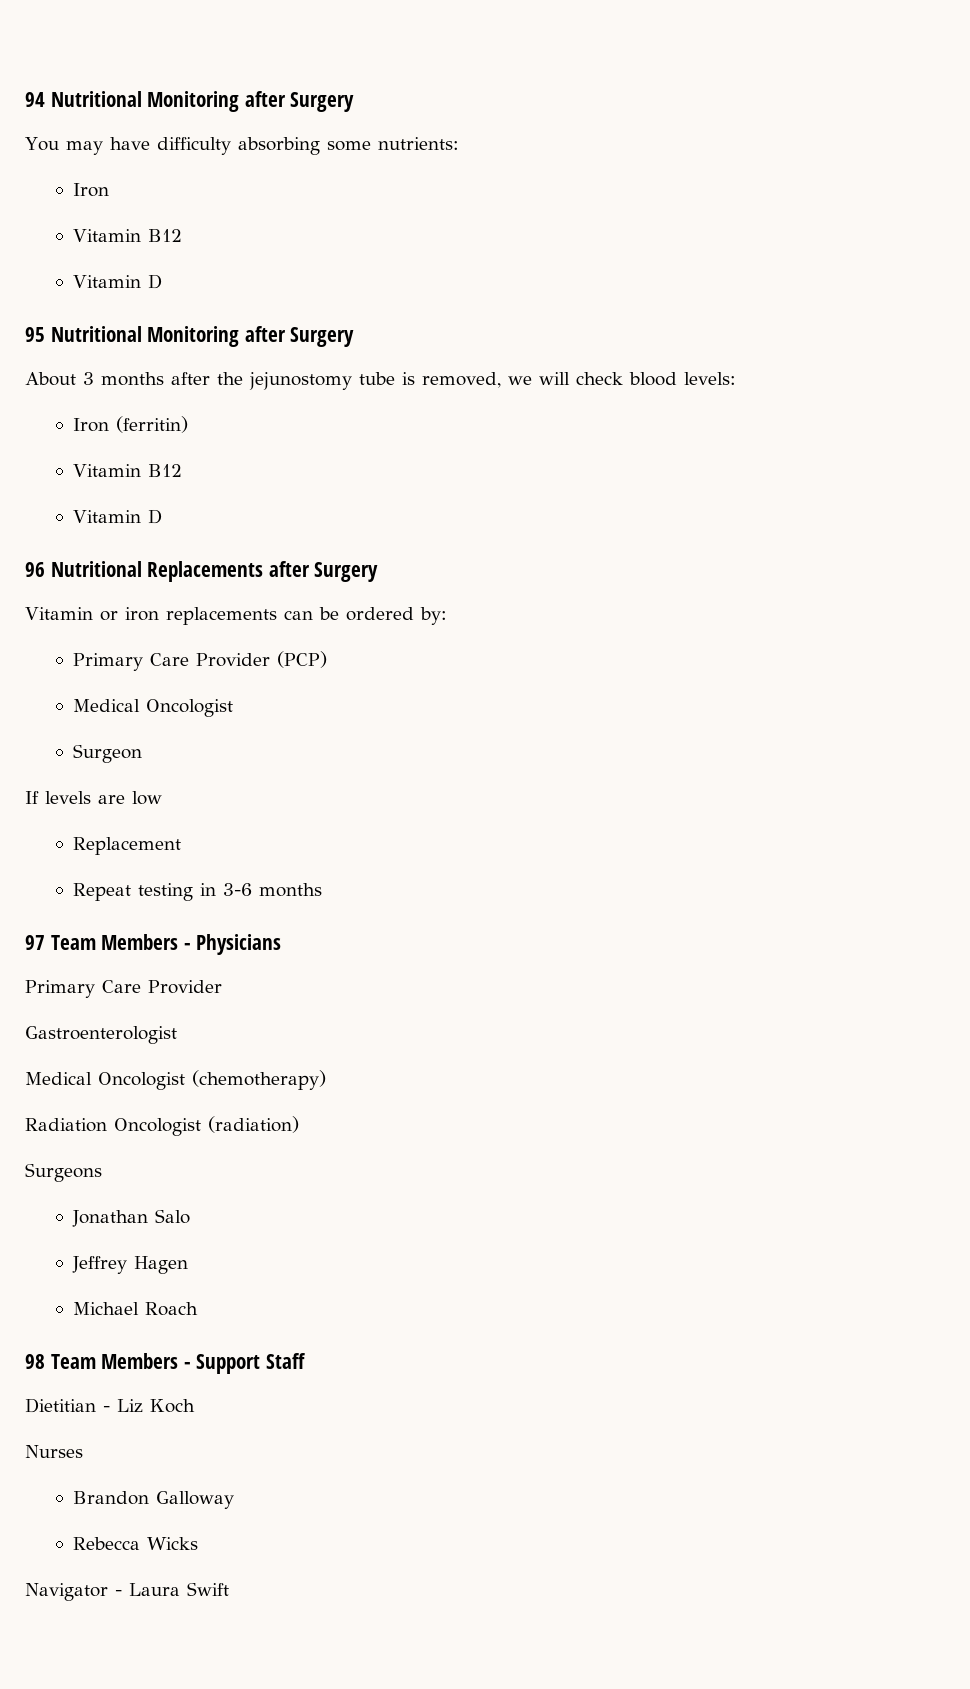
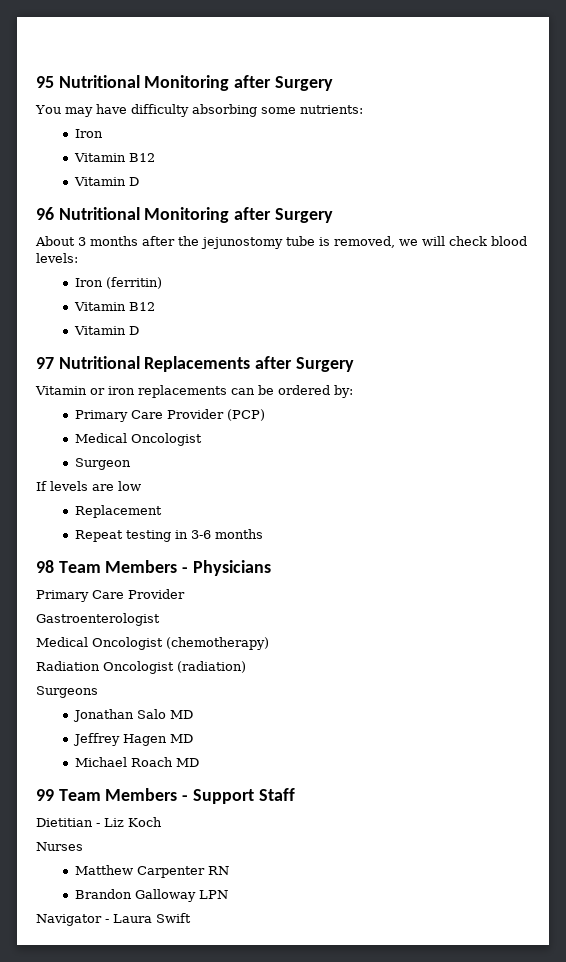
- 94 Nutritional Monitoring after Surgery
+ 95 Nutritional Monitoring after Surgery
- 95 Nutritional Monitoring after Surgery
+ 96 Nutritional Monitoring after Surgery
- 96 Nutritional Replacements after Surgery
+ 97 Nutritional Replacements after Surgery
- 97 Team Members - Physicians
+ 98 Team Members - Physicians
- Jonathan Salo
+ Jonathan Salo MD
- Jeffrey Hagen
+ Jeffrey Hagen MD
- Michael Roach
- 98 Team Members - Support Staff
+ Michael Roach MD
+ 99 Team Members - Support Staff
+ Matthew Carpenter RN
- Brandon Galloway
- Rebecca Wicks
+ Brandon Galloway LPN

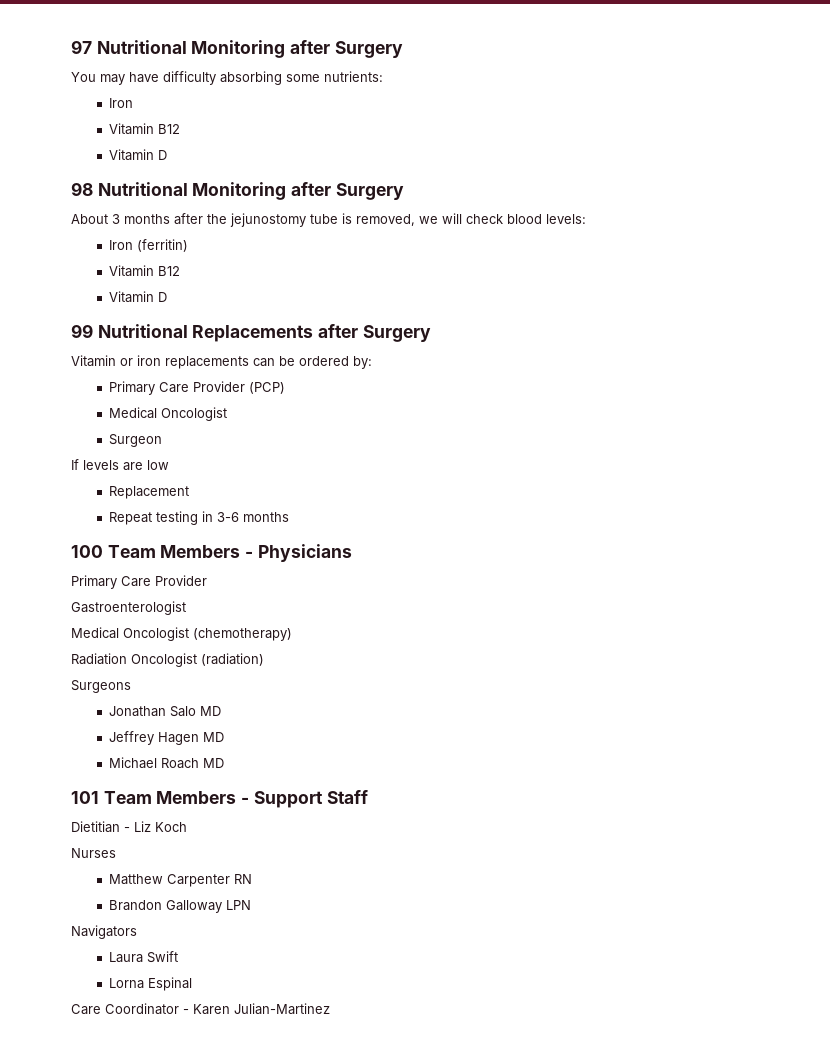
- 95 Nutritional Monitoring after Surgery
+ 97 Nutritional Monitoring after Surgery
- 96 Nutritional Monitoring after Surgery
+ 98 Nutritional Monitoring after Surgery
- 97 Nutritional Replacements after Surgery
+ 99 Nutritional Replacements after Surgery
- 98 Team Members - Physicians
+ 100 Team Members - Physicians
- 99 Team Members - Support Staff
+ 101 Team Members - Support Staff
- Navigator - Laura Swift
+ Navigators
+ Laura Swift
+ Lorna Espinal
+ Care Coordinator - Karen Julian-Martinez

